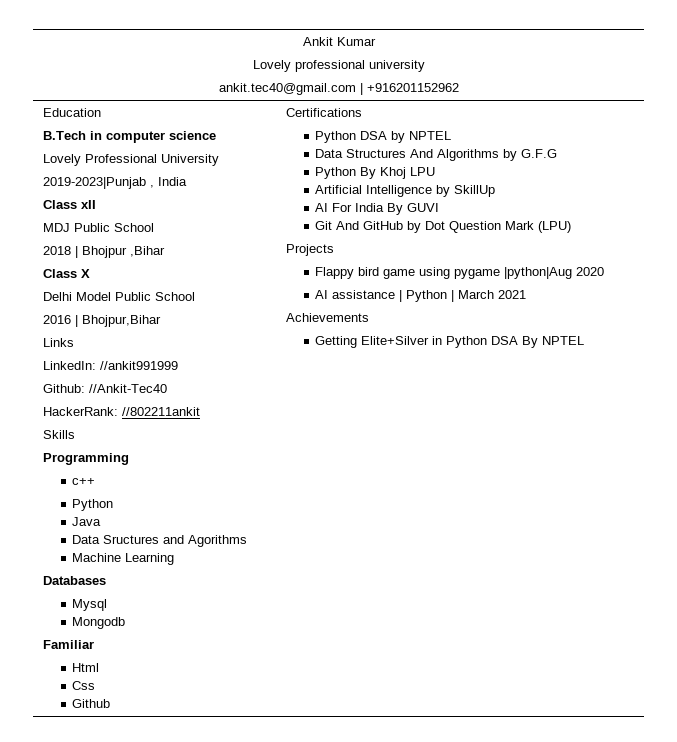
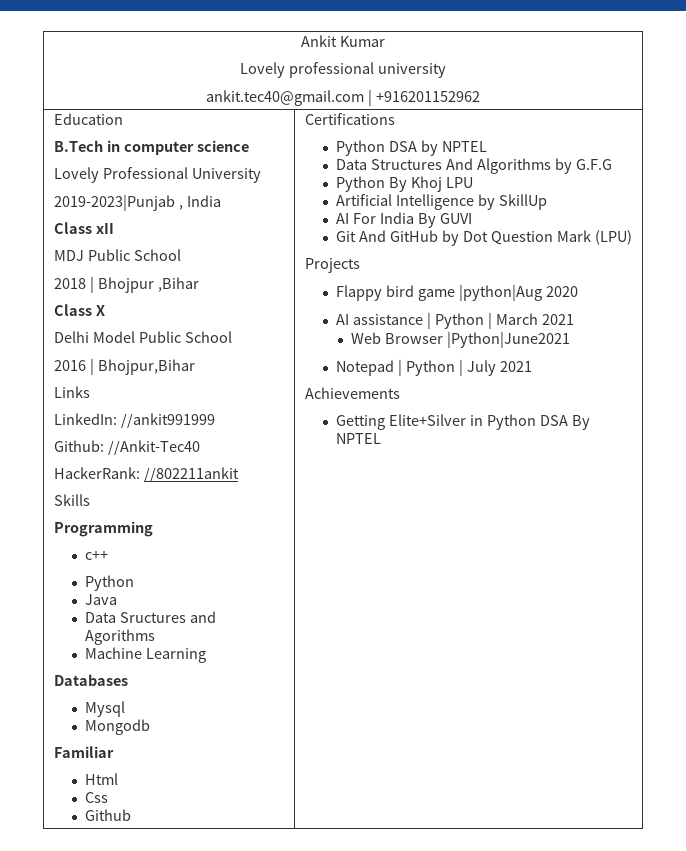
- Flappy bird game using pygame |python|Aug 2020
+ Flappy bird game |python|Aug 2020
+ Web Browser |Python|June2021
+ Notepad | Python | July 2021

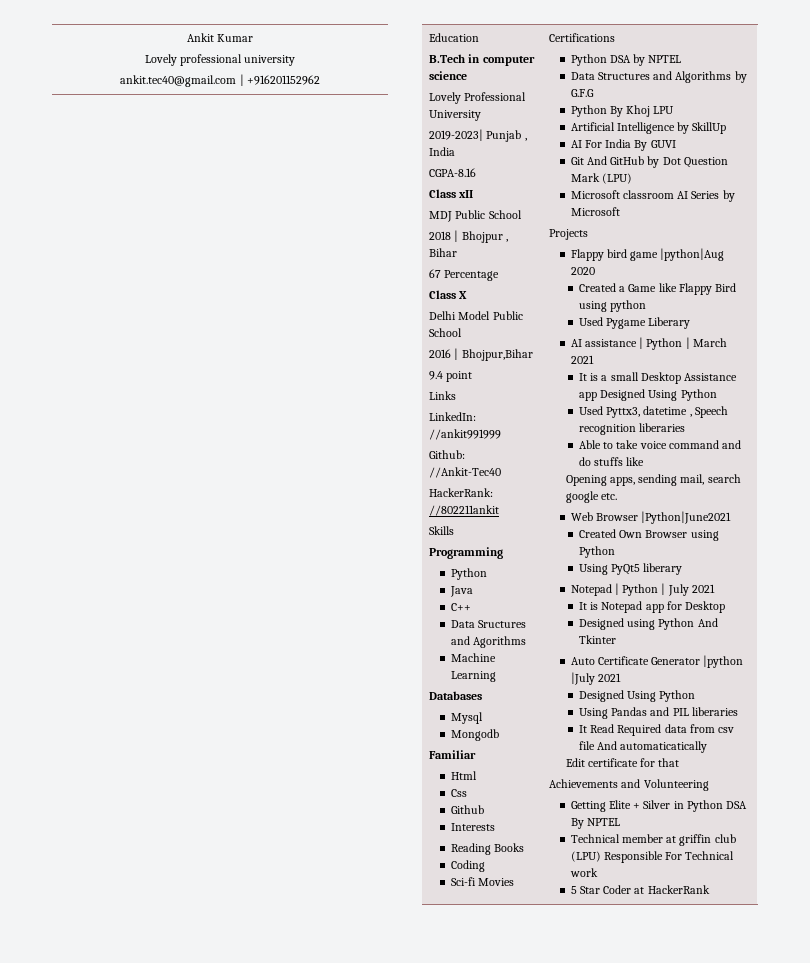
- 2019-2023|Punjab , India
+ 2019-2023| Punjab , India
+ CGPA-8.16
- 2018 | Bhojpur ,Bihar
+ 2018 | Bhojpur , Bihar
+ 67 Percentage
+ 9.4 point
- c++
+ C++
+ Interests
+ Reading Books
+ Coding
+ Sci-fi Movies
- Data Structures And Algorithms by G.F.G
+ Data Structures and Algorithms by G.F.G
+ Microsoft classroom AI Series by Microsoft
+ Created a Game like Flappy Bird using python
+ Used Pygame Liberary
+ It is a small Desktop Assistance app Designed Using Python
+ Used Pyttx3, datetime , Speech recognition liberaries
+ Able to take voice command and do stuffs like
+ Opening apps, sending mail, search google etc.
  Web Browser |Python|June2021
+ Created Own Browser using Python
+ Using PyQt5 liberary
+ It is Notepad app for Desktop
+ Designed using Python And Tkinter
+ Auto Certificate Generator |python |July 2021
+ Designed Using Python
+ Using Pandas and PIL liberaries
+ It Read Required data from csv file And automaticatically
+ Edit certificate for that
- Achievements
+ Achievements and Volunteering
- Getting Elite+Silver in Python DSA By NPTEL
+ Getting Elite + Silver in Python DSA By NPTEL
+ Technical member at griffin club (LPU) Responsible For Technical work
+ 5 Star Coder at HackerRank

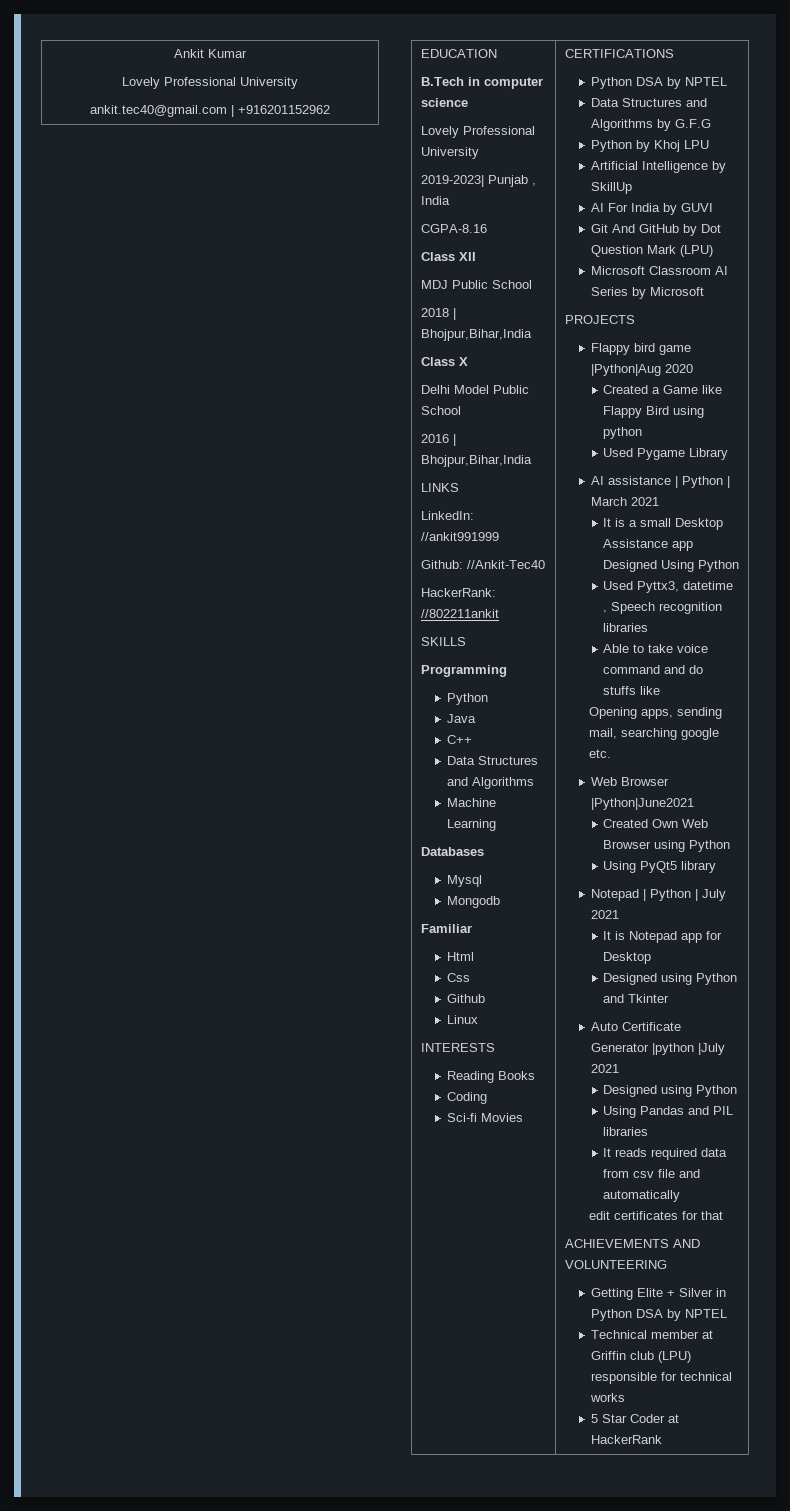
  Ankit Kumar
- Lovely professional university
+ Lovely Professional University
- Education
+ EDUCATION
- Class xII
+ Class XII
- 2018 | Bhojpur , Bihar
- 67 Percentage
+ 2018 | Bhojpur,Bihar,India
- 2016 | Bhojpur,Bihar
- 9.4 point
- Links
+ 2016 | Bhojpur,Bihar,India
+ LINKS
- Skills
+ SKILLS
  C++
- Data Sructures and Agorithms
+ Data Structures and Algorithms
- Interests
+ Linux
+ INTERESTS
- Certifications
+ CERTIFICATIONS
- Python By Khoj LPU
+ Python by Khoj LPU
- AI For India By GUVI
+ AI For India by GUVI
- Microsoft classroom AI Series by Microsoft
+ Microsoft Classroom AI Series by Microsoft
- Projects
+ PROJECTS
- Flappy bird game |python|Aug 2020
+ Flappy bird game |Python|Aug 2020
- Used Pygame Liberary
+ Used Pygame Library
- Used Pyttx3, datetime , Speech recognition liberaries
+ Used Pyttx3, datetime , Speech recognition libraries
- Opening apps, sending mail, search google etc.
+ Opening apps, sending mail, searching google etc.
- Created Own Browser using Python
+ Created Own Web Browser using Python
- Using PyQt5 liberary
+ Using PyQt5 library
- Designed using Python And Tkinter
+ Designed using Python and Tkinter
  Auto Certificate Generator |python |July 2021
- Designed Using Python
+ Designed using Python
- Using Pandas and PIL liberaries
- It Read Required data from csv file And automaticatically
- Edit certificate for that
+ Using Pandas and PIL libraries
+ It reads required data from csv file and automatically
+ edit certificates for that
- Achievements and Volunteering
+ ACHIEVEMENTS AND VOLUNTEERING
- Getting Elite + Silver in Python DSA By NPTEL
+ Getting Elite + Silver in Python DSA by NPTEL
- Technical member at griffin club (LPU) Responsible For Technical work
+ Technical member at Griffin club (LPU) responsible for technical works

